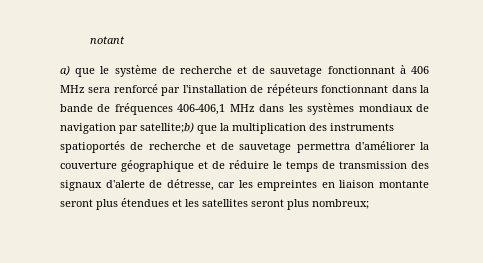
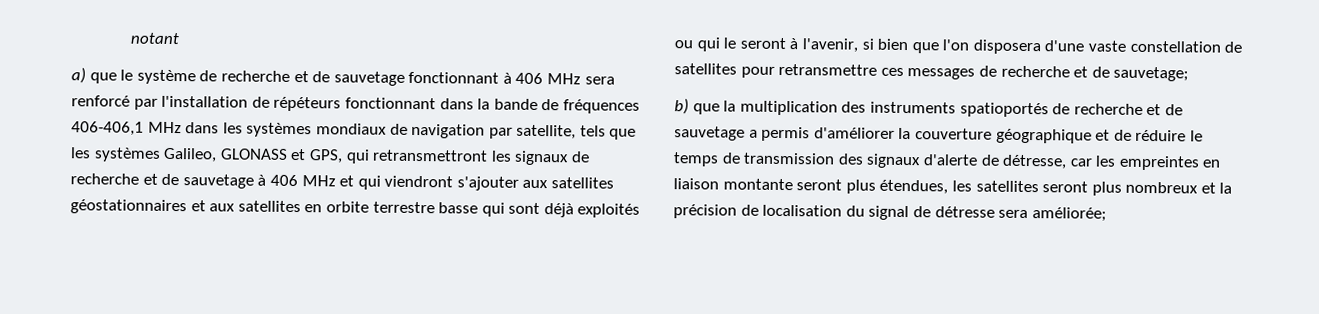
- a) que le système de recherche et de sauvetage fonctionnant à 406 MHz sera renforcé par l'installation de répéteurs fonctionnant dans la bande de fréquences 406-406,1 MHz dans les systèmes mondiaux de navigation par satellite;b) que la multiplication des instruments spatioportés de recherche et de sauvetage permettra d'améliorer la couverture géographique et de réduire le temps de transmission des signaux d'alerte de détresse, car les empreintes en liaison montante seront plus étendues et les satellites seront plus nombreux;
+ a) que le système de recherche et de sauvetage fonctionnant à 406 MHz sera renforcé par l'installation de répéteurs fonctionnant dans la bande de fréquences 406-406,1 MHz dans les systèmes mondiaux de navigation par satellite, tels que les systèmes Galileo, GLONASS et GPS, qui retransmettront les signaux de recherche et de sauvetage à 406 MHz et qui viendront s'ajouter aux satellites géostationnaires et aux satellites en orbite terrestre basse qui sont déjà exploités ou qui le seront à l'avenir, si bien que l'on disposera d'une vaste constellation de satellites pour retransmettre ces messages de recherche et de sauvetage;
+ b) que la multiplication des instruments spatioportés de recherche et de sauvetage a permis d'améliorer la couverture géographique et de réduire le temps de transmission des signaux d'alerte de détresse, car les empreintes en liaison montante seront plus étendues, les satellites seront plus nombreux et la précision de localisation du signal de détresse sera améliorée;

